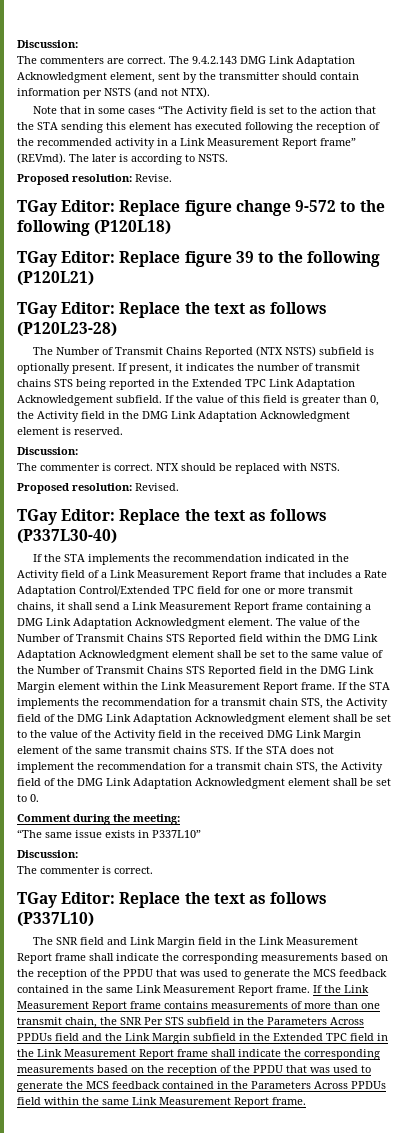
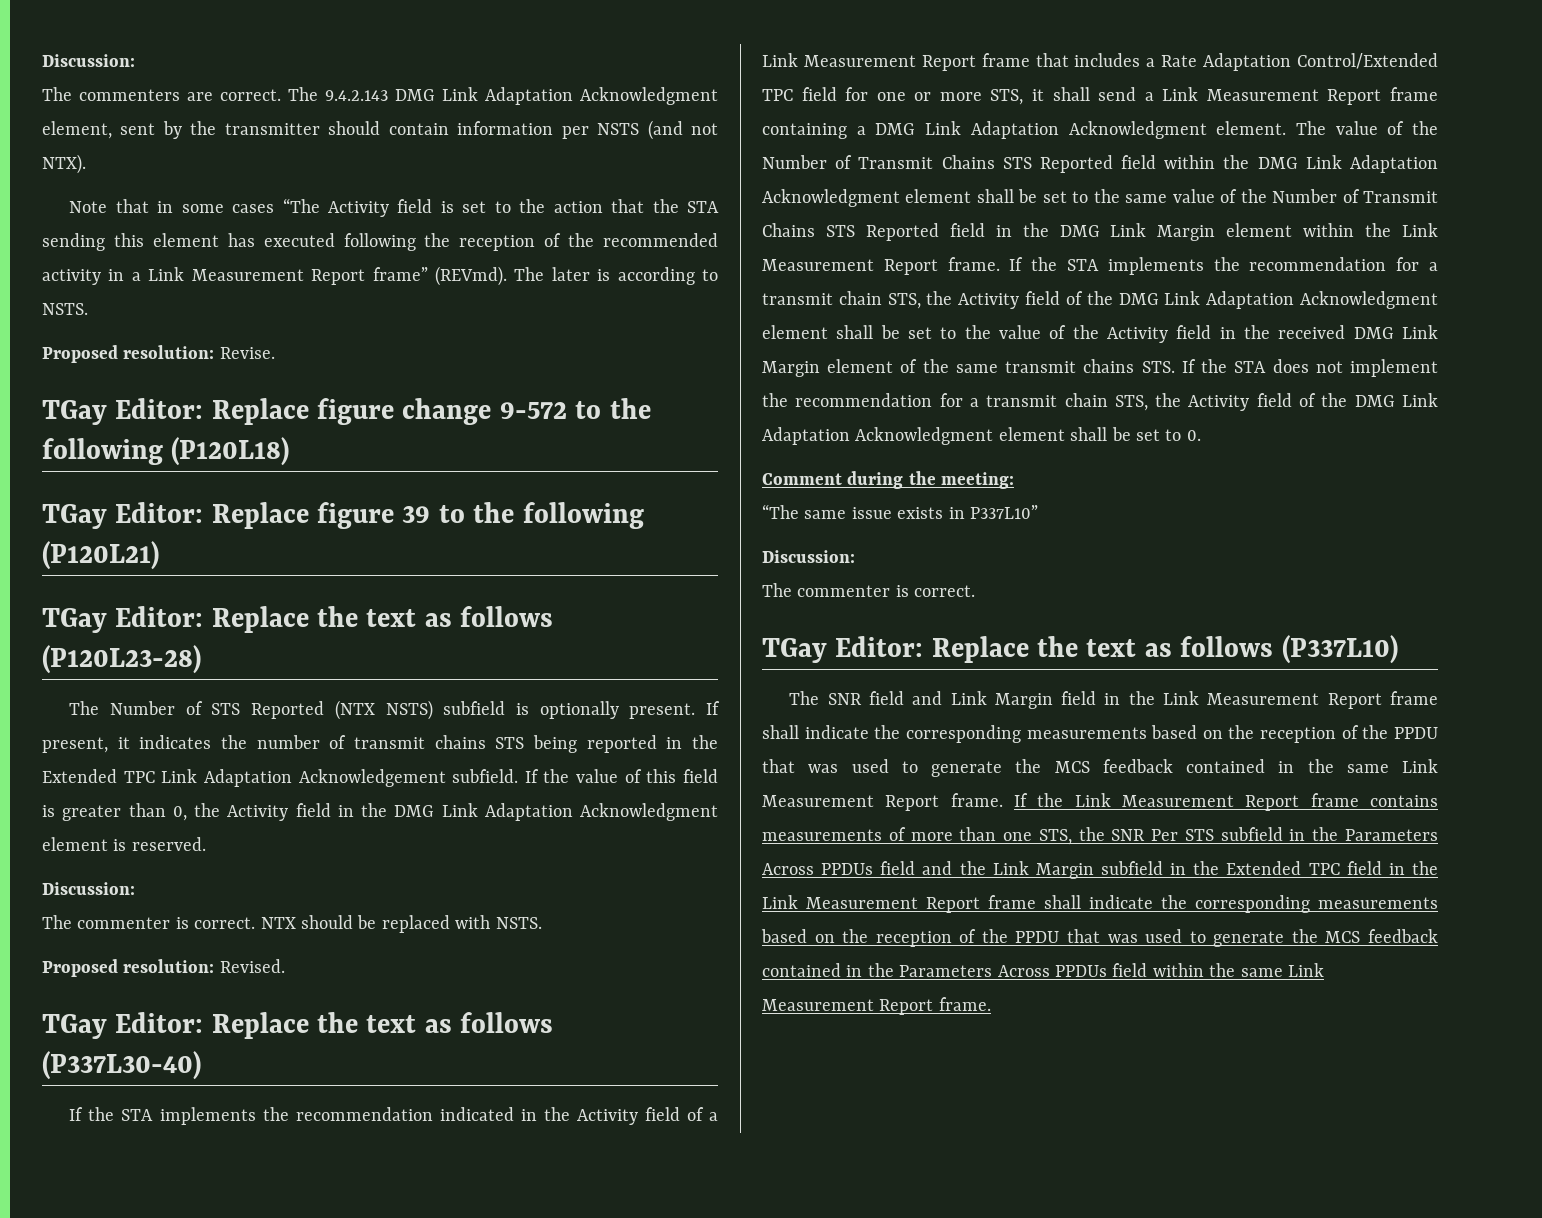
- The Number of Transmit Chains Reported (NTX NSTS) subfield is optionally present.
+ The Number of STS Reported (NTX NSTS) subfield is optionally present.
- If the STA implements the recommendation indicated in the Activity field of a Link Measurement Report frame that includes a Rate Adaptation Control/Extended TPC field for one or more transmit chains, it shall send a Link Measurement Report frame containing a DMG Link Adaptation Acknowledgment element.
+ If the STA implements the recommendation indicated in the Activity field of a Link Measurement Report frame that includes a Rate Adaptation Control/Extended TPC field for one or more STS, it shall send a Link Measurement Report frame containing a DMG Link Adaptation Acknowledgment element.
- If the Link Measurement Report frame contains measurements of more than one transmit chain, the SNR Per STS subfield in the Parameters Across PPDUs field and the Link Margin subfield in the Extended TPC field in the Link Measurement Report frame shall indicate the corresponding measurements based on the reception of the PPDU that was used to generate the MCS feedback contained in the Parameters Across PPDUs field within the same Link Measurement Report frame.
+ If the Link Measurement Report frame contains measurements of more than one STS, the SNR Per STS subfield in the Parameters Across PPDUs field and the Link Margin subfield in the Extended TPC field in the Link Measurement Report frame shall indicate the corresponding measurements based on the reception of the PPDU that was used to generate the MCS feedback contained in the Parameters Across PPDUs field within the same Link Measurement Report frame.

